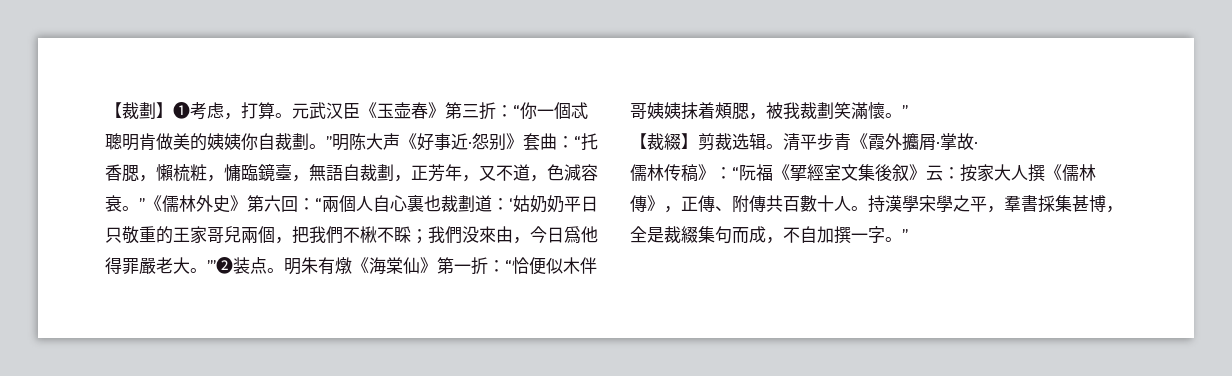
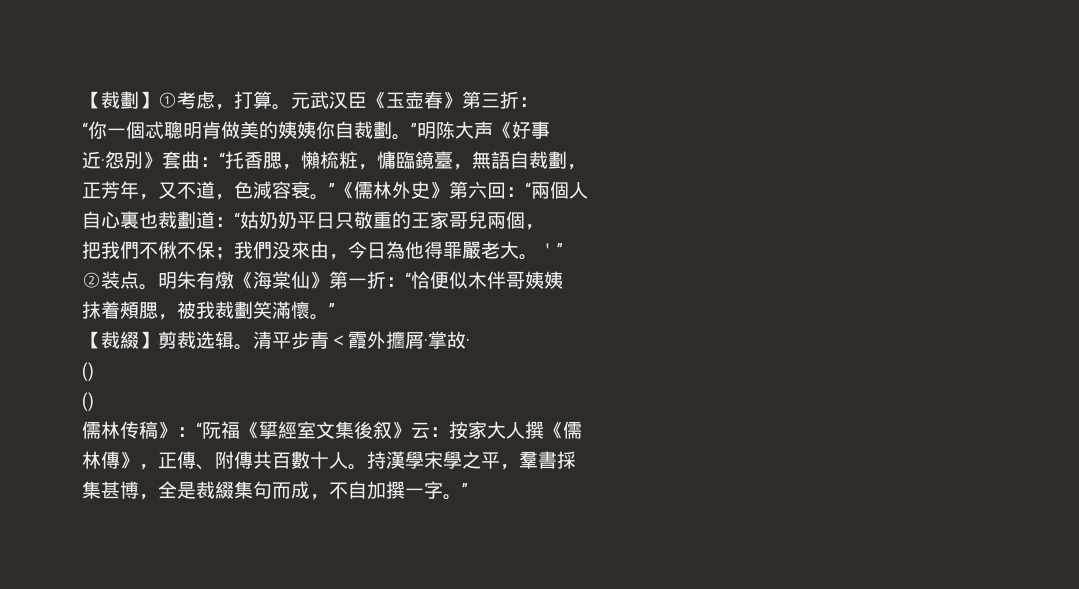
- 【裁劃】❶考虑，打算。
+ 【裁劃】①考虑，打算。
- 元武汉臣《玉壶春》第三折：“你一個忒聰明肯做美的姨姨你自裁劃。”明陈大声《好事近·怨别》套曲：
+ 元武汉臣《玉壶春》第三折：
+ “你一個忒聰明肯做美的姨姨你自裁劃。”明陈大声《好事
+ 近·怨別》套曲：
- “托香腮，懶梳粧，慵臨鏡臺，無語自裁劃，正芳年，又不道，色減容衰。”《儒林外史》第六回：
+ “托香腮，懶梳粧，慵臨鏡臺，無語自裁劃，
+ 正芳年，又不道，色減容衰。”《儒林外史》第六回：
- “兩個人自心裏也裁劃道：
+ “兩個人
+ 自心裏也裁劃道：
- ‘姑奶奶平日只敬重的王家哥兒兩個，把我們不楸不睬；
+ “姑奶奶平日只敬重的王家哥兒兩個，
+ 把我們不偢不保；
- 我們没來由，今日爲他得罪嚴老大。’”❷装点。
+ 我們没來由，今日為他得罪嚴老大。＇”
+ ②装点。
- 明朱有燉《海棠仙》第一折：“恰便似木伴哥姨姨抹着頰腮，被我裁劃笑滿懷。”
+ 明朱有燉《海棠仙》第一折：“恰便似木伴哥姨姨
+ 抹着頰腮，被我裁劃笑滿懷。”
- 清平步青《霞外攟屑·掌故·
+ 清平步青＜霞外攟屑·掌故·
+ ()
+ ()
- 儒林传稿》：“阮福《揅經室文集後叙》云：按家大人撰《儒林傳》，正傳、附傳共百數十人。
+ 儒林传稿》：“阮福《揅經室文集後叙》云：按家大人撰《儒
+ 林傳》，正傳、附傳共百數十人。
- 持漢學宋學之平，羣書採集甚博，全是裁綴集句而成，不自加撰一字。”
+ 持漢學宋學之平，羣書採
+ 集甚博，全是裁綴集句而成，不自加撰一字。”

